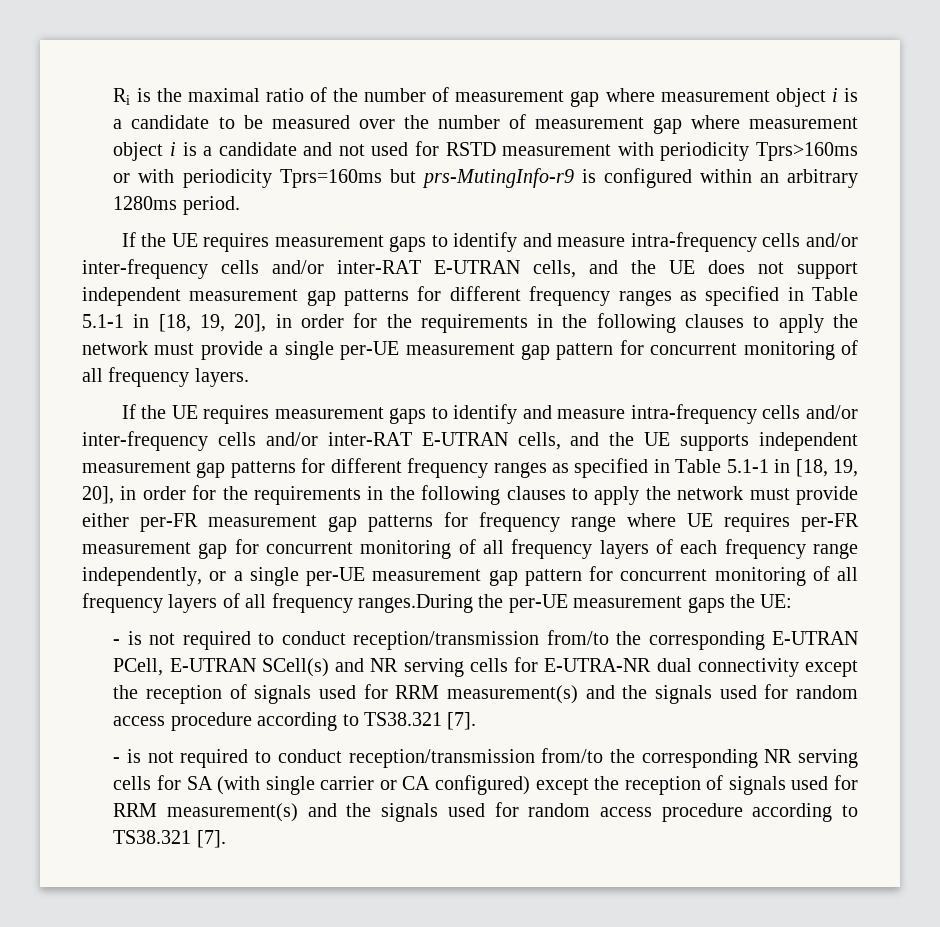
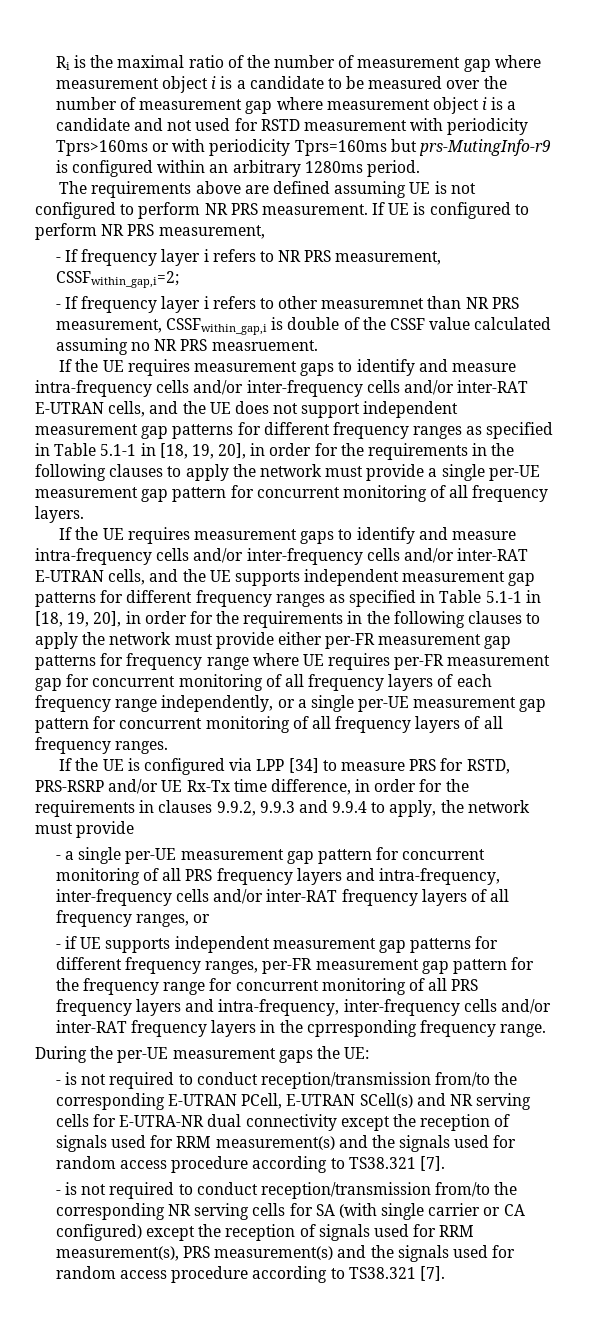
+ The requirements above are defined assuming UE is not configured to perform NR PRS measurement. If UE is configured to perform NR PRS measurement,
+ - If frequency layer i refers to NR PRS measurement, CSSFwithin_gap,i=2;
+ - If frequency layer i refers to other measuremnet than NR PRS measurement, CSSFwithin_gap,i is double of the CSSF value calculated assuming no NR PRS measruement.
- If the UE requires measurement gaps to identify and measure intra-frequency cells and/or inter-frequency cells and/or inter-RAT E-UTRAN cells, and the UE supports independent measurement gap patterns for different frequency ranges as specified in Table 5.1-1 in [18, 19, 20], in order for the requirements in the following clauses to apply the network must provide either per-FR measurement gap patterns for frequency range where UE requires per-FR measurement gap for concurrent monitoring of all frequency layers of each frequency range independently, or a single per-UE measurement gap pattern for concurrent monitoring of all frequency layers of all frequency ranges.During the per-UE measurement gaps the UE:
+ If the UE requires measurement gaps to identify and measure intra-frequency cells and/or inter-frequency cells and/or inter-RAT E-UTRAN cells, and the UE supports independent measurement gap patterns for different frequency ranges as specified in Table 5.1-1 in [18, 19, 20], in order for the requirements in the following clauses to apply the network must provide either per-FR measurement gap patterns for frequency range where UE requires per-FR measurement gap for concurrent monitoring of all frequency layers of each frequency range independently, or a single per-UE measurement gap pattern for concurrent monitoring of all frequency layers of all frequency ranges.
+ If the UE is configured via LPP [34] to measure PRS for RSTD, PRS-RSRP and/or UE Rx-Tx time difference, in order for the requirements in clauses 9.9.2, 9.9.3 and 9.9.4 to apply, the network must provide
+ - a single per-UE measurement gap pattern for concurrent monitoring of all PRS frequency layers and intra-frequency, inter-frequency cells and/or inter-RAT frequency layers of all frequency ranges, or
+ - if UE supports independent measurement gap patterns for different frequency ranges, per-FR measurement gap pattern for the frequency range for concurrent monitoring of all PRS frequency layers and intra-frequency, inter-frequency cells and/or inter-RAT frequency layers in the cprresponding frequency range.
+ During the per-UE measurement gaps the UE:
- - is not required to conduct reception/transmission from/to the corresponding NR serving cells for SA (with single carrier or CA configured) except the reception of signals used for RRM measurement(s) and the signals used for random access procedure according to TS38.321 [7].
+ - is not required to conduct reception/transmission from/to the corresponding NR serving cells for SA (with single carrier or CA configured) except the reception of signals used for RRM measurement(s), PRS measurement(s) and the signals used for random access procedure according to TS38.321 [7].

